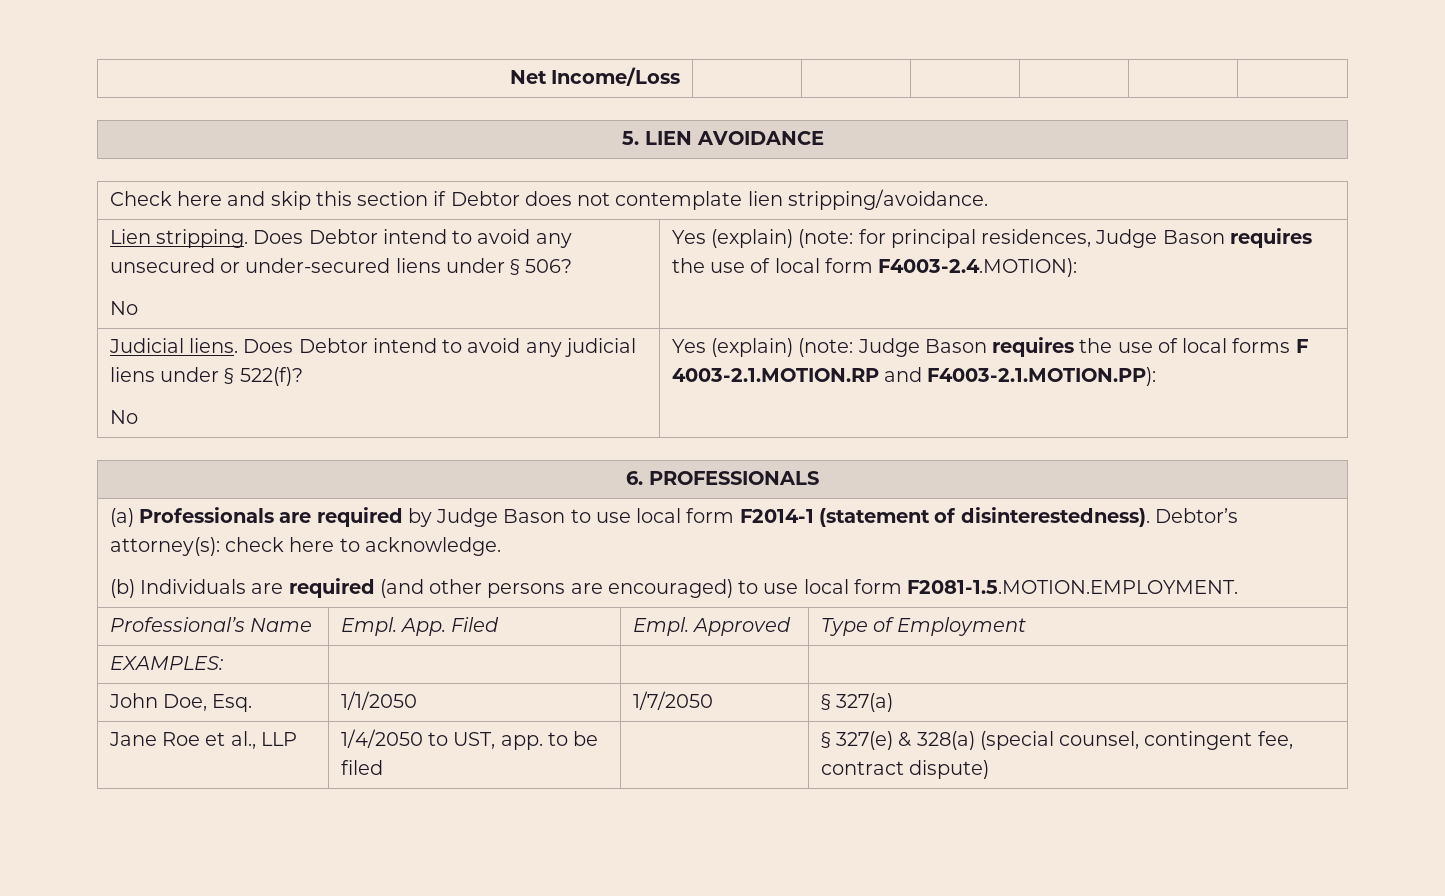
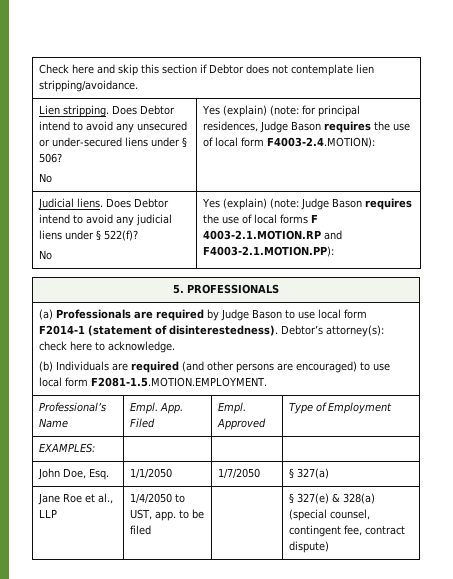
- Net Income/Loss | | | | | |
- 5. LIEN AVOIDANCE
- 6. PROFESSIONALS
+ 5. PROFESSIONALS

